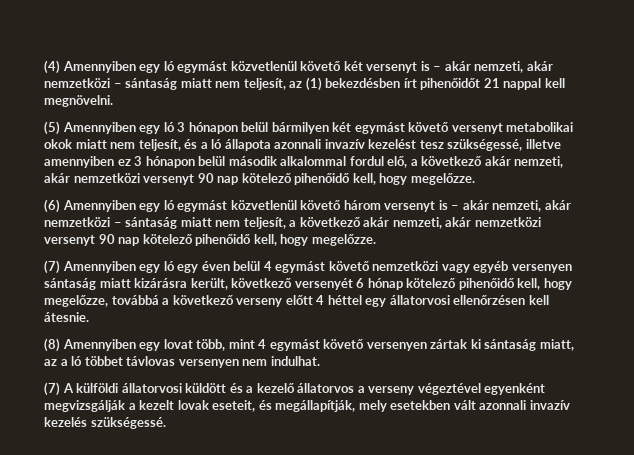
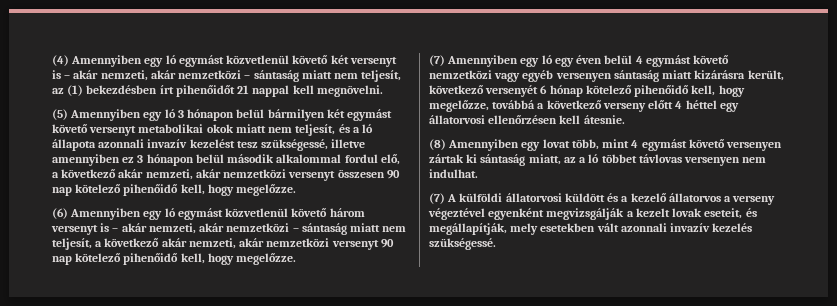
- (5) Amennyiben egy ló 3 hónapon belül bármilyen két egymást követő versenyt metabolikai okok miatt nem teljesít, és a ló állapota azonnali invazív kezelést tesz szükségessé, illetve amennyiben ez 3 hónapon belül második alkalommal fordul elő, a következő akár nemzeti, akár nemzetközi versenyt 90 nap kötelező pihenőidő kell, hogy megelőzze.
+ (5) Amennyiben egy ló 3 hónapon belül bármilyen két egymást követő versenyt metabolikai okok miatt nem teljesít, és a ló állapota azonnali invazív kezelést tesz szükségessé, illetve amennyiben ez 3 hónapon belül második alkalommal fordul elő, a következő akár nemzeti, akár nemzetközi versenyt összesen 90 nap kötelező pihenőidő kell, hogy megelőzze.

